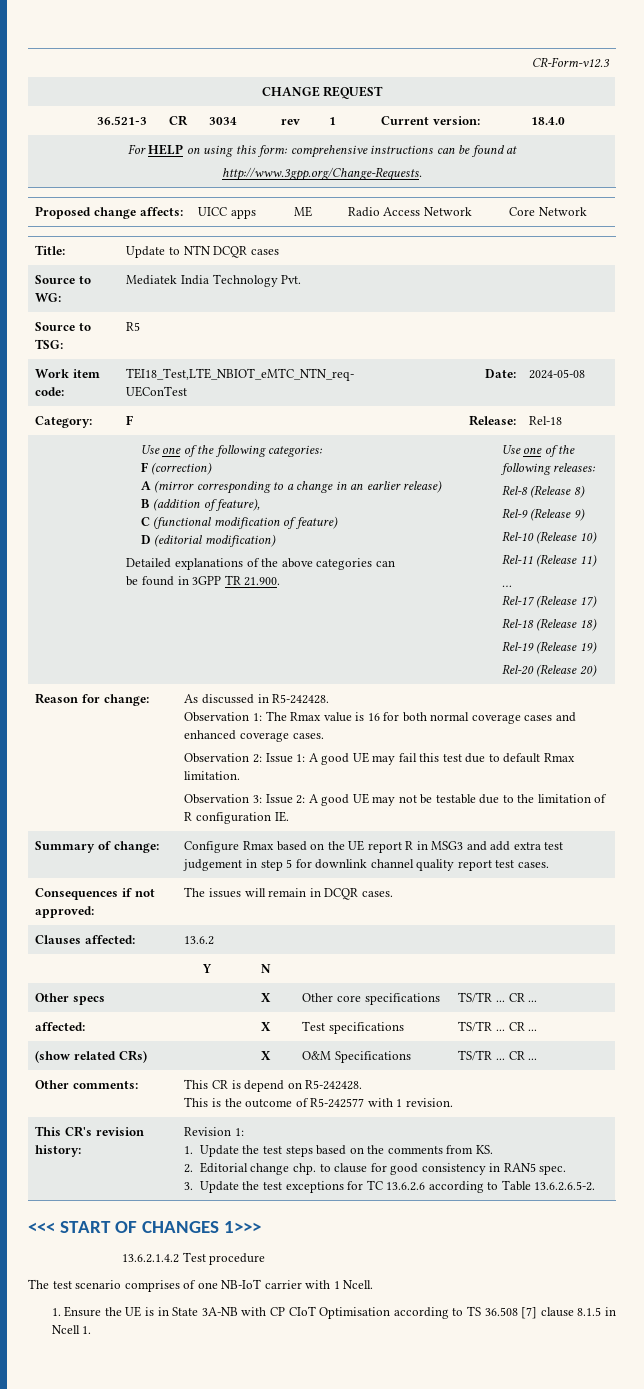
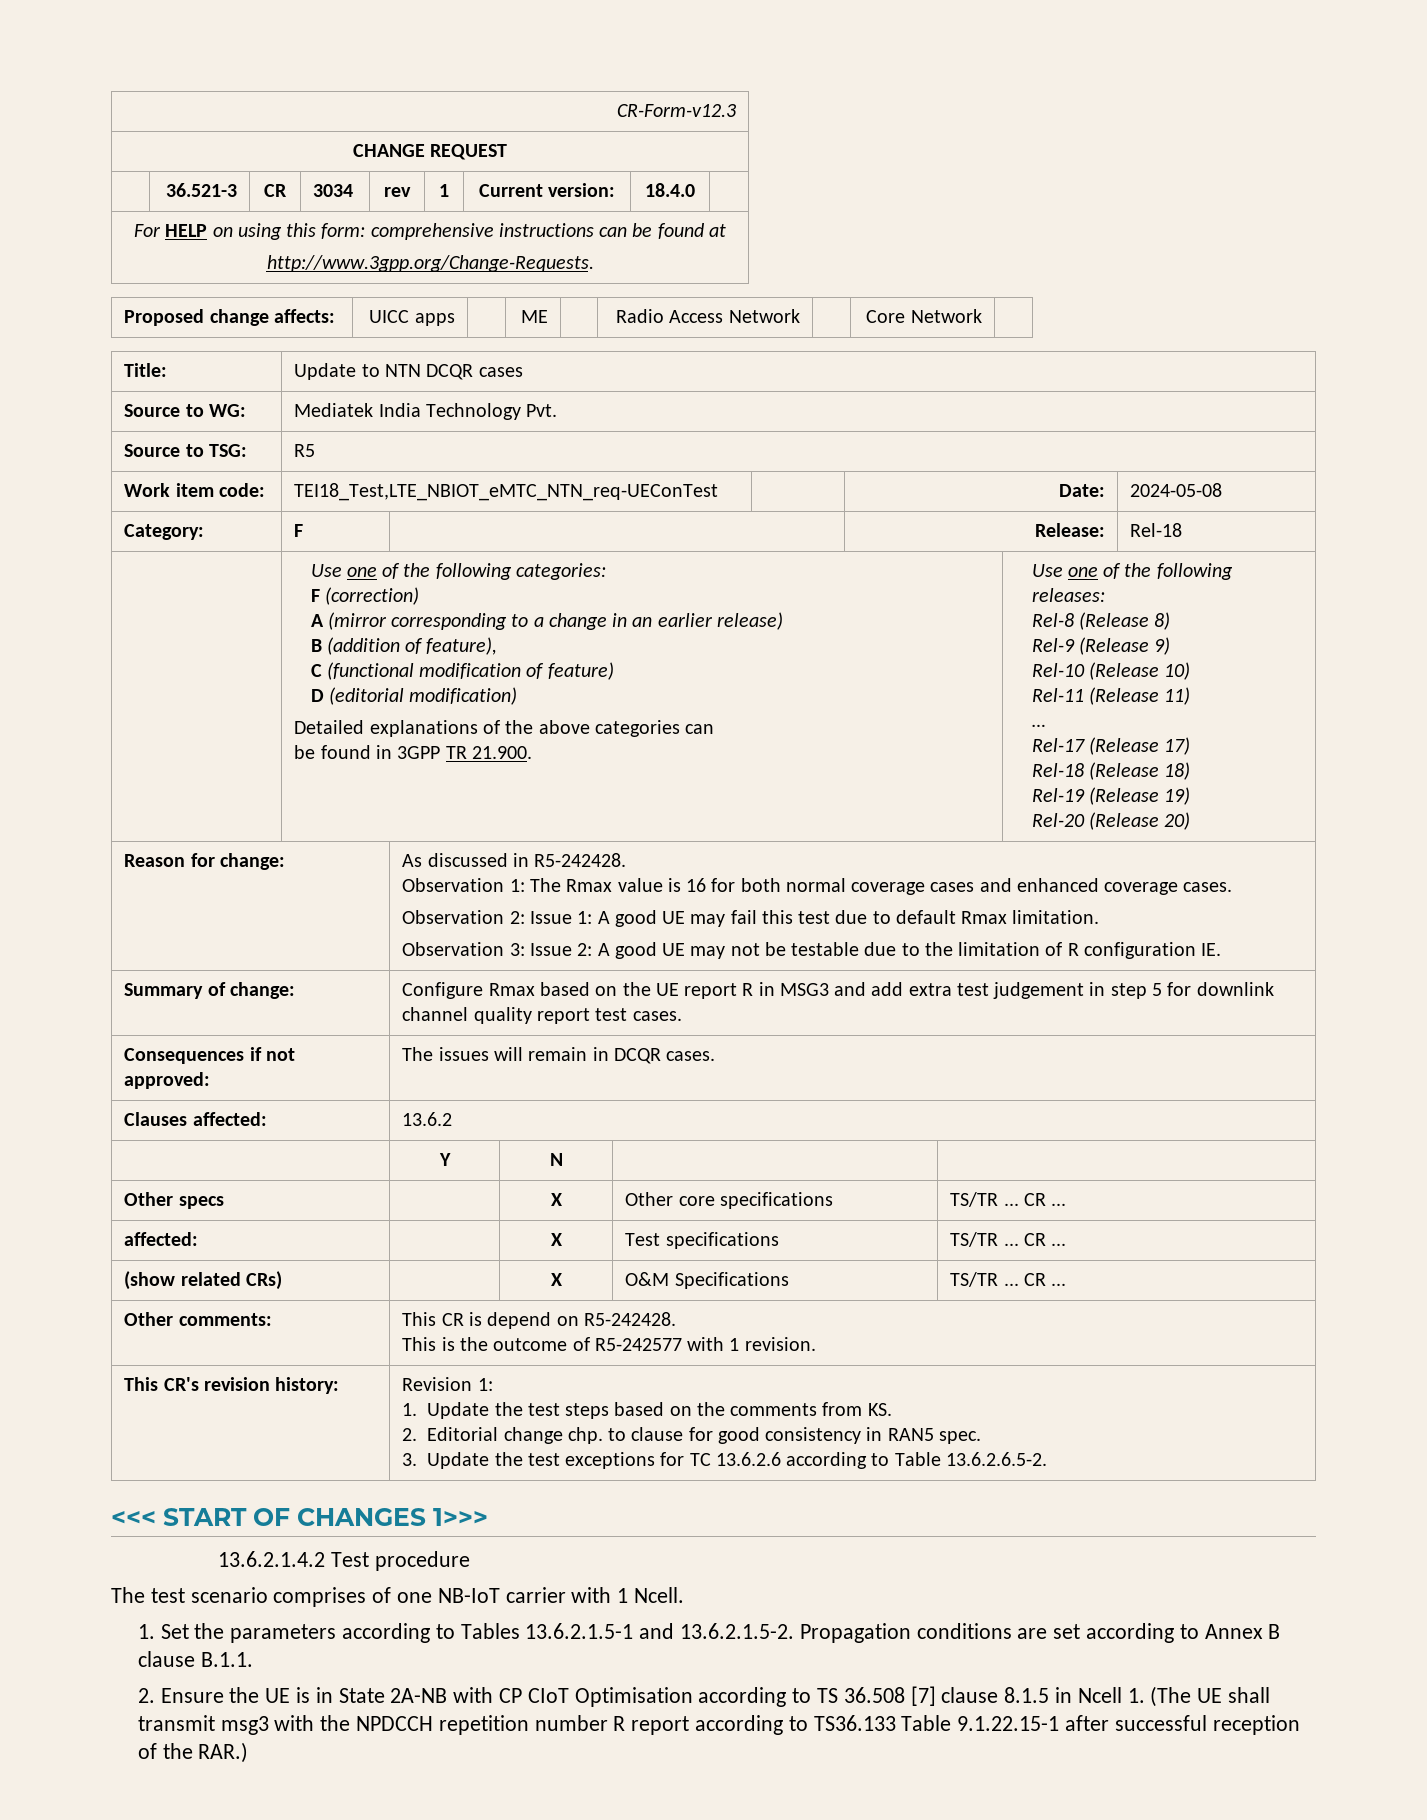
- 1. Ensure the UE is in State 3A-NB with CP CIoT Optimisation according to TS 36.508 [7] clause 8.1.5 in Ncell 1.
+ 1. Set the parameters according to Tables 13.6.2.1.5-1 and 13.6.2.1.5-2. Propagation conditions are set according to Annex B clause B.1.1.
+ 2. Ensure the UE is in State 2A-NB with CP CIoT Optimisation according to TS 36.508 [7] clause 8.1.5 in Ncell 1. (The UE shall transmit msg3 with the NPDCCH repetition number R report according to TS36.133 Table 9.1.22.15-1 after successful reception of the RAR.)

